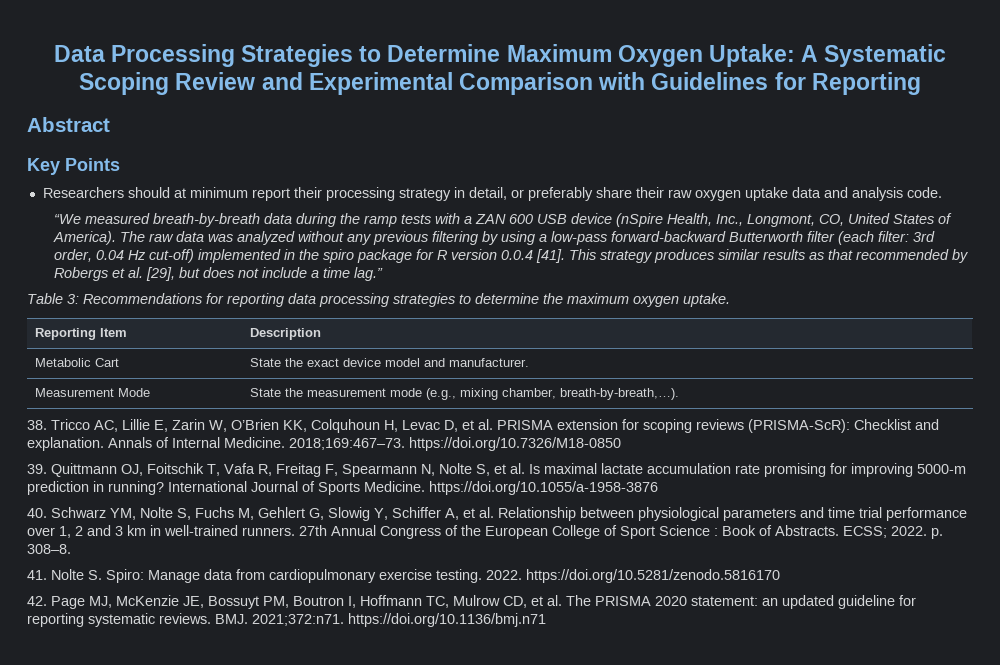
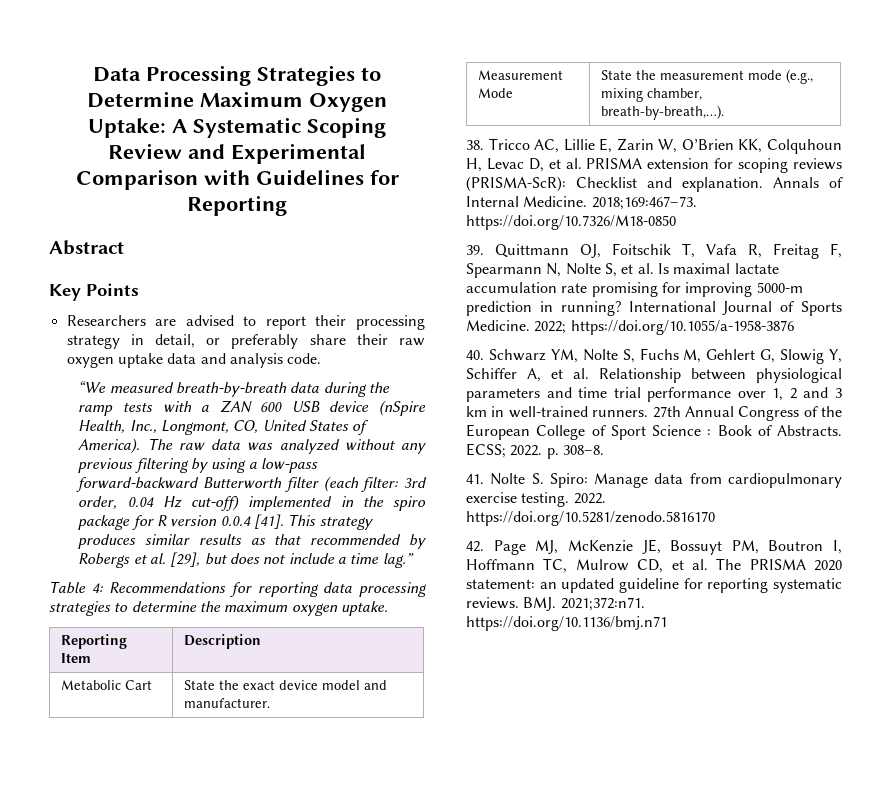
- Researchers should at minimum report their processing strategy in detail, or preferably share their raw oxygen uptake data and analysis code.
+ Researchers are advised to report their processing strategy in detail, or preferably share their raw oxygen uptake data and analysis code.
- Table 3: Recommendations for reporting data processing strategies to determine the maximum oxygen uptake.
+ Table 4: Recommendations for reporting data processing strategies to determine the maximum oxygen uptake.
- International Journal of Sports Medicine. https://doi.org/10.1055/a-1958-3876
+ International Journal of Sports Medicine. 2022; https://doi.org/10.1055/a-1958-3876

